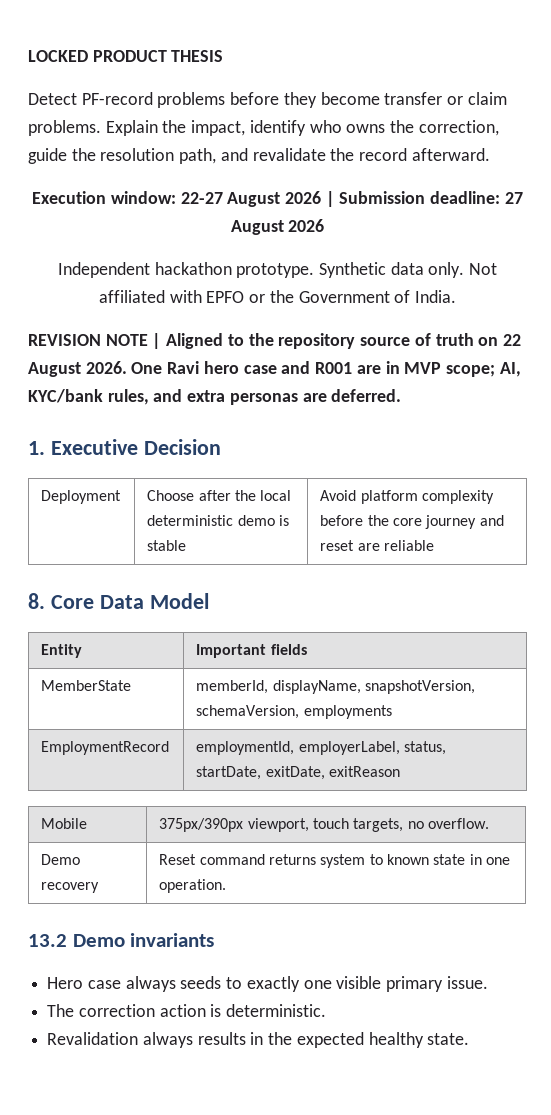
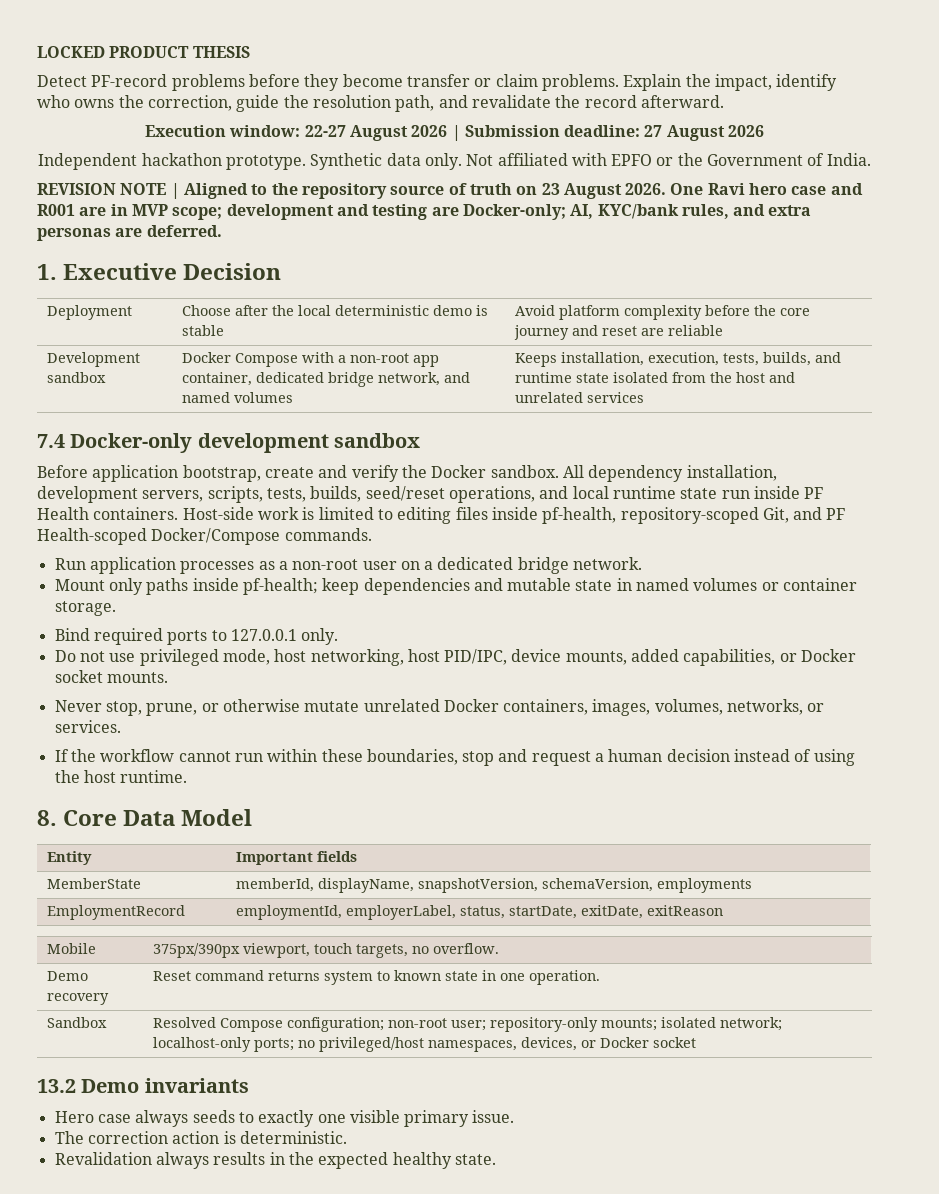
- REVISION NOTE | Aligned to the repository source of truth on 22 August 2026.
+ REVISION NOTE | Aligned to the repository source of truth on 23 August 2026.
- One Ravi hero case and R001 are in MVP scope; AI, KYC/bank rules, and extra personas are deferred.
+ One Ravi hero case and R001 are in MVP scope; development and testing are Docker-only; AI, KYC/bank rules, and extra personas are deferred.
+ Development sandbox | Docker Compose with a non-root app container, dedicated bridge network, and named volumes | Keeps installation, execution, tests, builds, and runtime state isolated from the host and unrelated services
+ 7.4 Docker-only development sandbox
+ Before application bootstrap, create and verify the Docker sandbox. All dependency installation, development servers, scripts, tests, builds, seed/reset operations, and local runtime state run inside PF Health containers. Host-side work is limited to editing files inside pf-health, repository-scoped Git, and PF Health-scoped Docker/Compose commands.
+ Run application processes as a non-root user on a dedicated bridge network.
+ Mount only paths inside pf-health; keep dependencies and mutable state in named volumes or container storage.
+ Bind required ports to 127.0.0.1 only.
+ Do not use privileged mode, host networking, host PID/IPC, device mounts, added capabilities, or Docker socket mounts.
+ Never stop, prune, or otherwise mutate unrelated Docker containers, images, volumes, networks, or services.
+ If the workflow cannot run within these boundaries, stop and request a human decision instead of using the host runtime.
+ Sandbox | Resolved Compose configuration; non-root user; repository-only mounts; isolated network; localhost-only ports; no privileged/host namespaces, devices, or Docker socket

